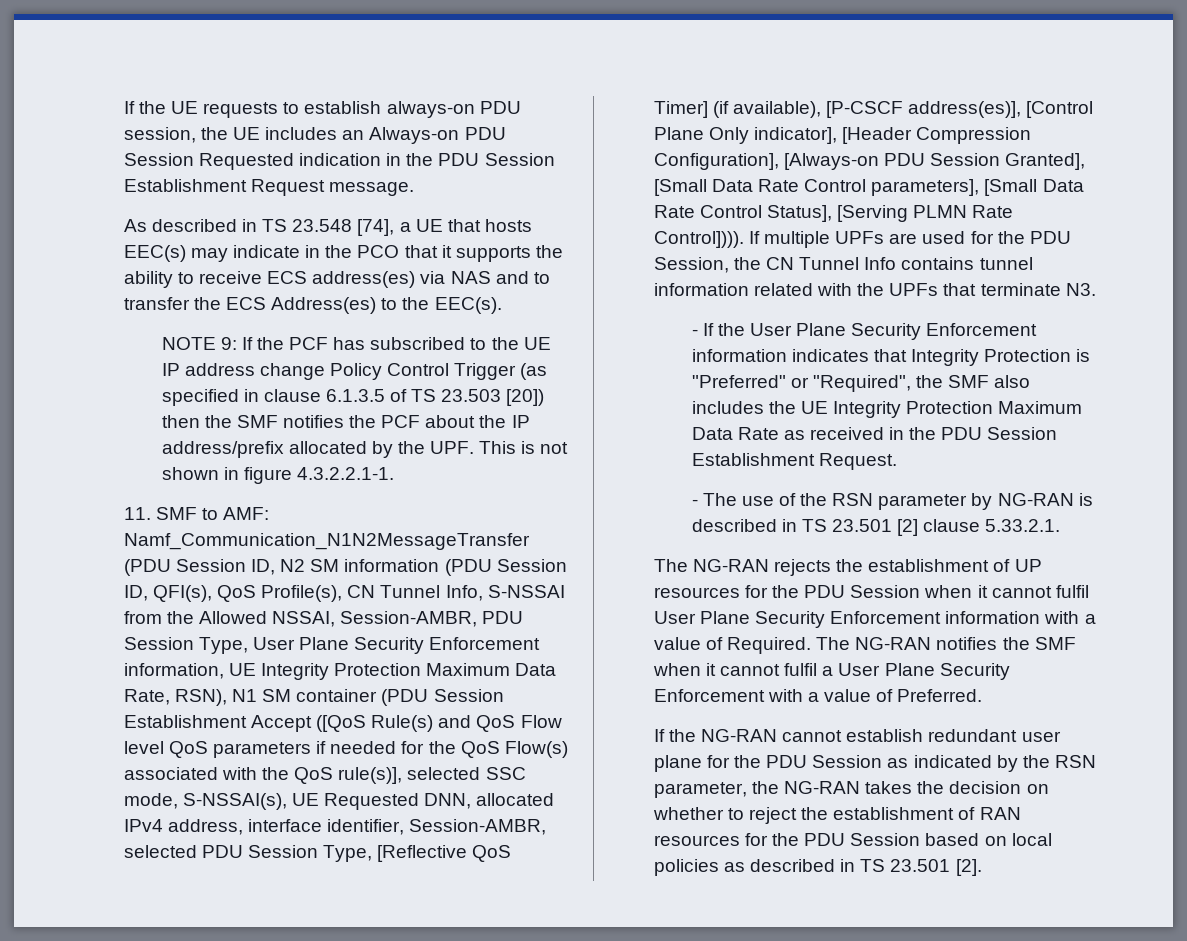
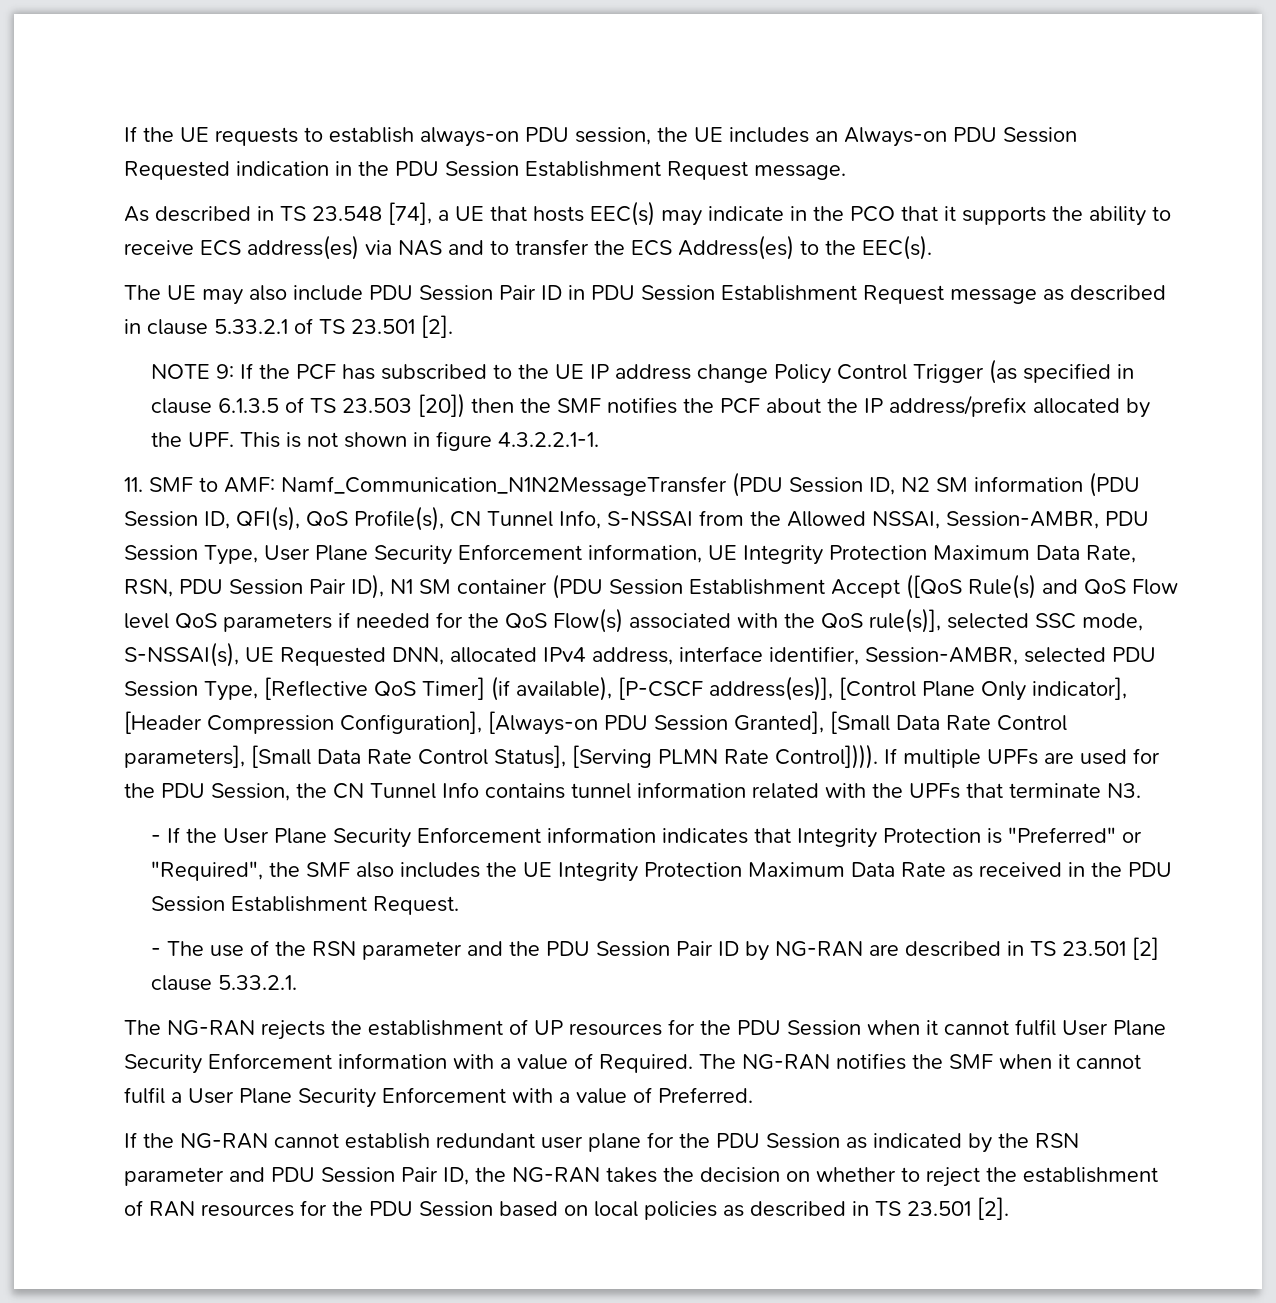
+ The UE may also include PDU Session Pair ID in PDU Session Establishment Request message as described in clause 5.33.2.1 of TS 23.501 [2].
- Namf_Communication_N1N2MessageTransfer (PDU Session ID, N2 SM information (PDU Session ID, QFI(s), QoS Profile(s), CN Tunnel Info, S-NSSAI from the Allowed NSSAI, Session-AMBR, PDU Session Type, User Plane Security Enforcement information, UE Integrity Protection Maximum Data Rate, RSN), N1 SM container (PDU Session Establishment Accept ([QoS Rule(s) and QoS Flow level QoS parameters if needed for the QoS Flow(s) associated with the QoS rule(s)], selected SSC mode, S-NSSAI(s), UE Requested DNN, allocated IPv4 address, interface identifier, Session-AMBR, selected PDU Session Type, [Reflective QoS Timer] (if available), [P-CSCF address(es)], [Control Plane Only indicator], [Header Compression Configuration], [Always-on PDU Session Granted], [Small Data Rate Control parameters], [Small Data Rate Control Status], [Serving PLMN Rate Control]))).
+ Namf_Communication_N1N2MessageTransfer (PDU Session ID, N2 SM information (PDU Session ID, QFI(s), QoS Profile(s), CN Tunnel Info, S-NSSAI from the Allowed NSSAI, Session-AMBR, PDU Session Type, User Plane Security Enforcement information, UE Integrity Protection Maximum Data Rate, RSN, PDU Session Pair ID), N1 SM container (PDU Session Establishment Accept ([QoS Rule(s) and QoS Flow level QoS parameters if needed for the QoS Flow(s) associated with the QoS rule(s)], selected SSC mode, S-NSSAI(s), UE Requested DNN, allocated IPv4 address, interface identifier, Session-AMBR, selected PDU Session Type, [Reflective QoS Timer] (if available), [P-CSCF address(es)], [Control Plane Only indicator], [Header Compression Configuration], [Always-on PDU Session Granted], [Small Data Rate Control parameters], [Small Data Rate Control Status], [Serving PLMN Rate Control]))).
- - The use of the RSN parameter by NG-RAN is described in TS 23.501 [2] clause 5.33.2.1.
+ - The use of the RSN parameter and the PDU Session Pair ID by NG-RAN are described in TS 23.501 [2] clause 5.33.2.1.
- If the NG-RAN cannot establish redundant user plane for the PDU Session as indicated by the RSN parameter, the NG-RAN takes the decision on whether to reject the establishment of RAN resources for the PDU Session based on local policies as described in TS 23.501 [2].
+ If the NG-RAN cannot establish redundant user plane for the PDU Session as indicated by the RSN parameter and PDU Session Pair ID, the NG-RAN takes the decision on whether to reject the establishment of RAN resources for the PDU Session based on local policies as described in TS 23.501 [2].

